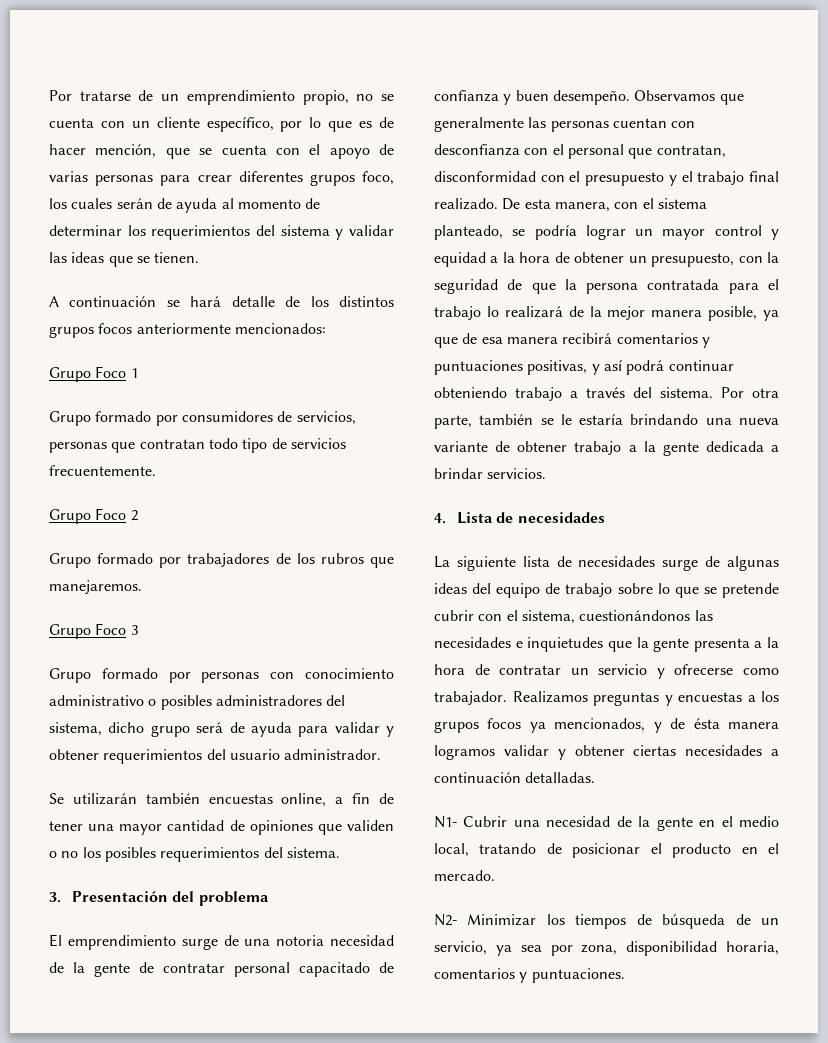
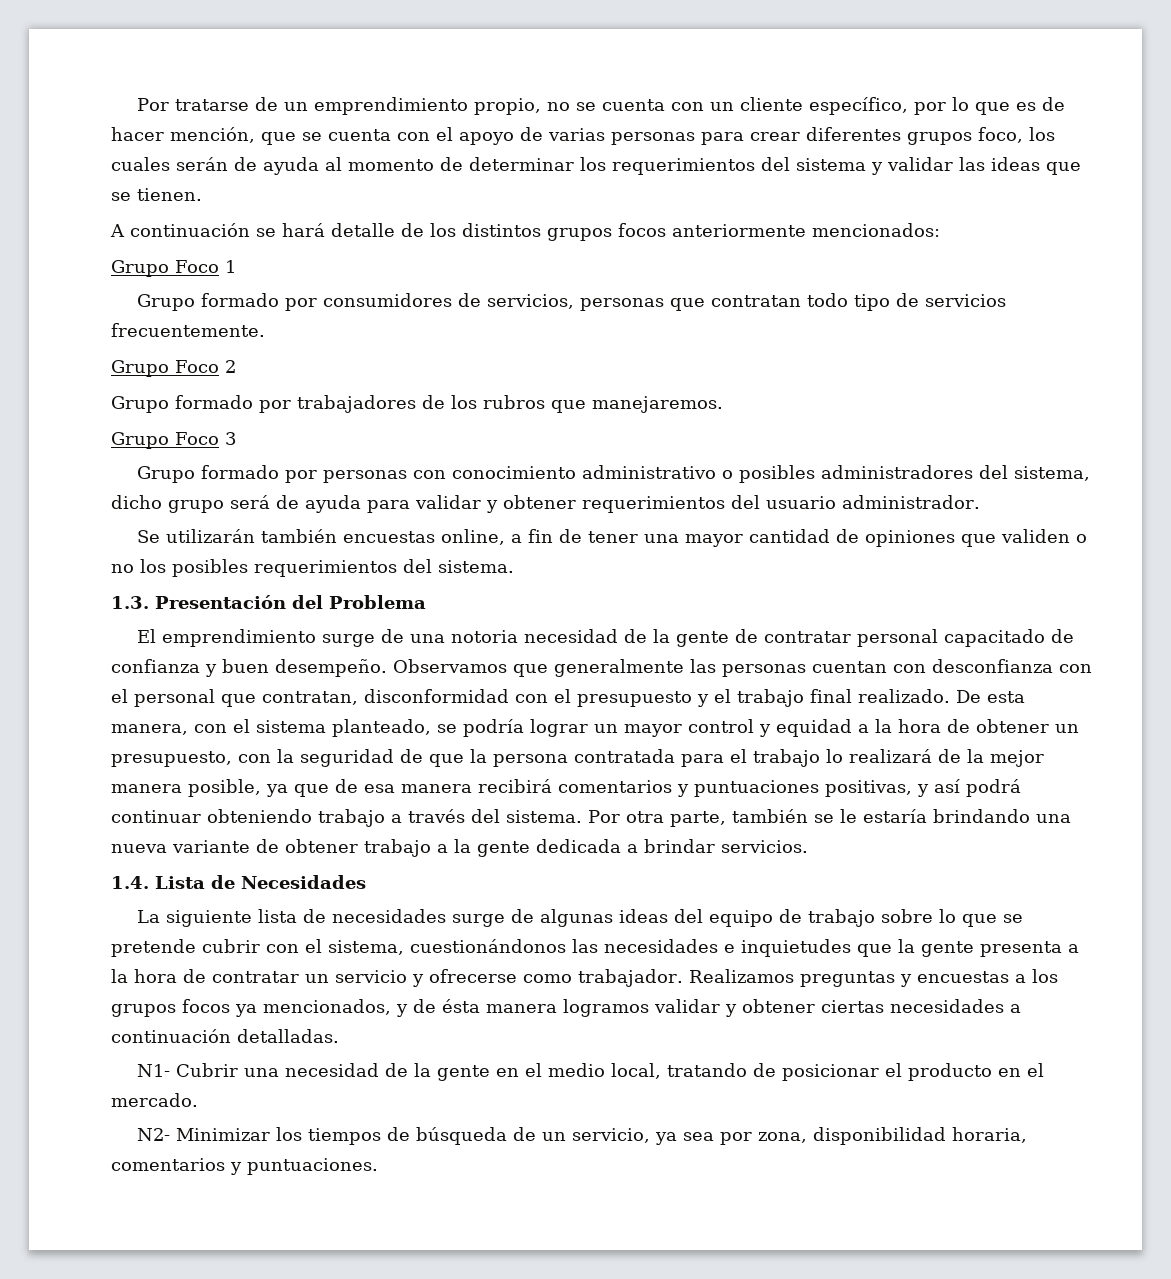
- 3. Presentación del problema
+ 1.3. Presentación del Problema
- 4. Lista de necesidades
+ 1.4. Lista de Necesidades

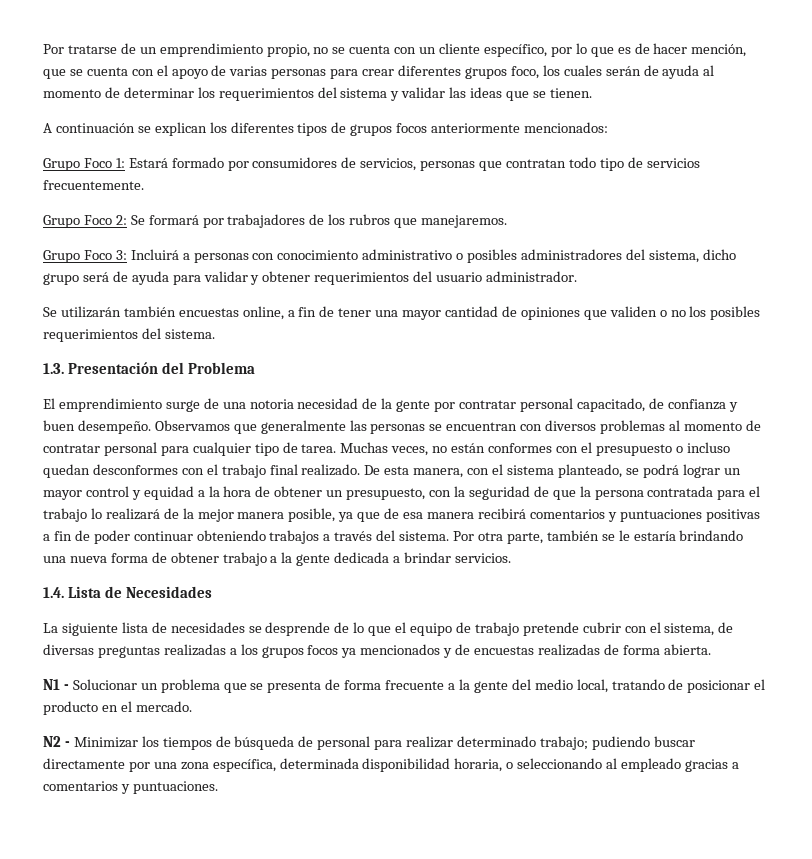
- A continuación se hará detalle de los distintos grupos focos anteriormente mencionados:
+ A continuación se explican los diferentes tipos de grupos focos anteriormente mencionados:
- Grupo Foco 1
- Grupo formado por consumidores de servicios, personas que contratan todo tipo de servicios frecuentemente.
+ Grupo Foco 1: Estará formado por consumidores de servicios, personas que contratan todo tipo de servicios frecuentemente.
- Grupo Foco 2
- Grupo formado por trabajadores de los rubros que manejaremos.
+ Grupo Foco 2: Se formará por trabajadores de los rubros que manejaremos.
- Grupo Foco 3
- Grupo formado por personas con conocimiento administrativo o posibles administradores del sistema, dicho grupo será de ayuda para validar y obtener requerimientos del usuario administrador.
+ Grupo Foco 3: Incluirá a personas con conocimiento administrativo o posibles administradores del sistema, dicho grupo será de ayuda para validar y obtener requerimientos del usuario administrador.
- El emprendimiento surge de una notoria necesidad de la gente de contratar personal capacitado de confianza y buen desempeño.
+ El emprendimiento surge de una notoria necesidad de la gente por contratar personal capacitado, de confianza y buen desempeño.
- Observamos que generalmente las personas cuentan con desconfianza con el personal que contratan, disconformidad con el presupuesto y el trabajo final realizado.
+ Observamos que generalmente las personas se encuentran con diversos problemas al momento de contratar personal para cualquier tipo de tarea. Muchas veces, no están conformes con el presupuesto o incluso quedan desconformes con el trabajo final realizado.
- De esta manera, con el sistema planteado, se podría lograr un mayor control y equidad a la hora de obtener un presupuesto, con la seguridad de que la persona contratada para el trabajo lo realizará de la mejor manera posible, ya que de esa manera recibirá comentarios y puntuaciones positivas, y así podrá continuar obteniendo trabajo a través del sistema.
+ De esta manera, con el sistema planteado, se podrá lograr un mayor control y equidad a la hora de obtener un presupuesto, con la seguridad de que la persona contratada para el trabajo lo realizará de la mejor manera posible, ya que de esa manera recibirá comentarios y puntuaciones positivas a fin de poder continuar obteniendo trabajos a través del sistema.
- Por otra parte, también se le estaría brindando una nueva variante de obtener trabajo a la gente dedicada a brindar servicios.
+ Por otra parte, también se le estaría brindando una nueva forma de obtener trabajo a la gente dedicada a brindar servicios.
- La siguiente lista de necesidades surge de algunas ideas del equipo de trabajo sobre lo que se pretende cubrir con el sistema, cuestionándonos las necesidades e inquietudes que la gente presenta a la hora de contratar un servicio y ofrecerse como trabajador. Realizamos preguntas y encuestas a los grupos focos ya mencionados, y de ésta manera logramos validar y obtener ciertas necesidades a continuación detalladas.
- N1- Cubrir una necesidad de la gente en el medio local, tratando de posicionar el producto en el mercado.
+ La siguiente lista de necesidades se desprende de lo que el equipo de trabajo pretende cubrir con el sistema, de diversas preguntas realizadas a los grupos focos ya mencionados y de encuestas realizadas de forma abierta.
+ N1 - Solucionar un problema que se presenta de forma frecuente a la gente del medio local, tratando de posicionar el producto en el mercado.
- N2- Minimizar los tiempos de búsqueda de un servicio, ya sea por zona, disponibilidad horaria, comentarios y puntuaciones.
+ N2 - Minimizar los tiempos de búsqueda de personal para realizar determinado trabajo; pudiendo buscar directamente por una zona específica, determinada disponibilidad horaria, o seleccionando al empleado gracias a comentarios y puntuaciones.

